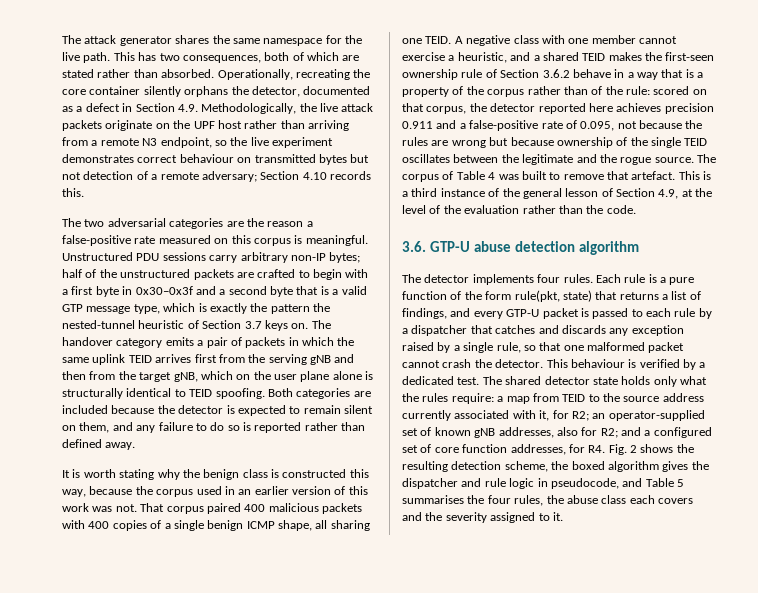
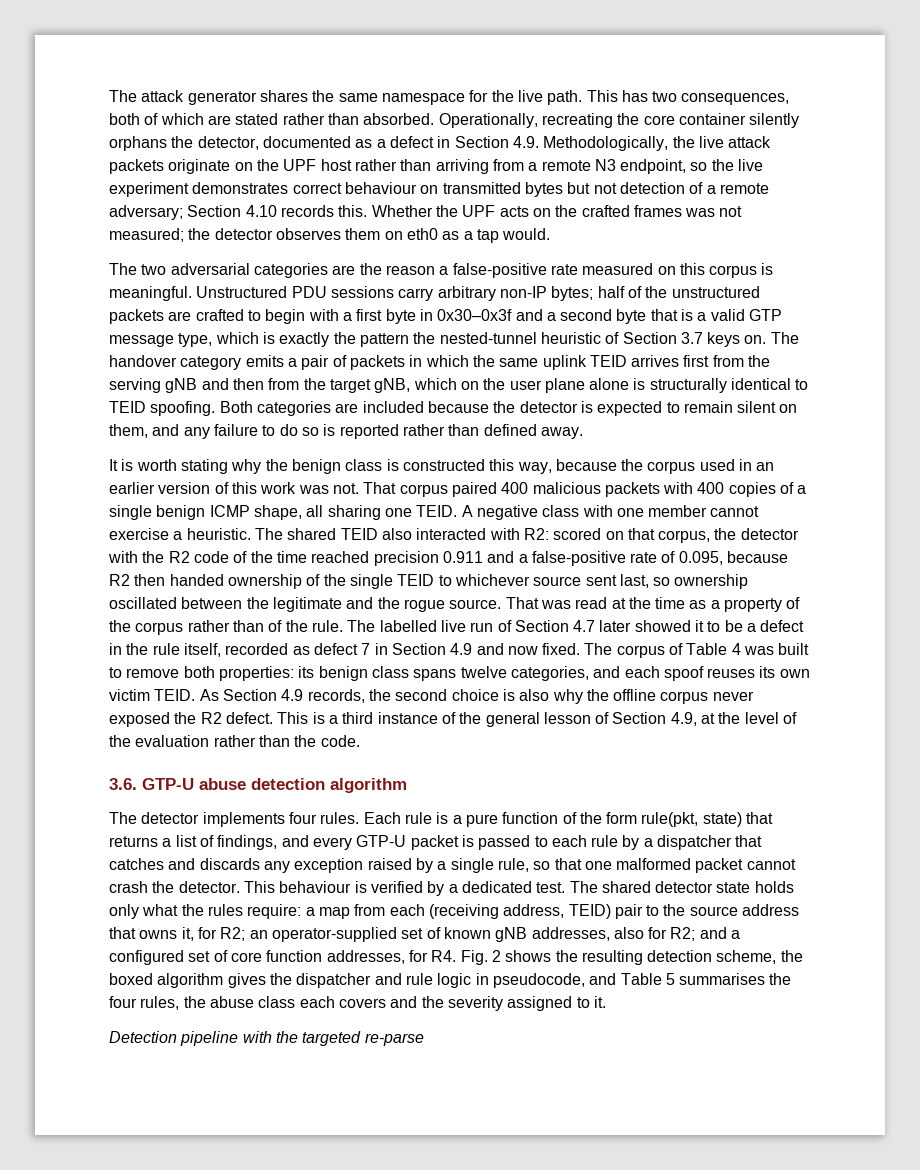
+ Whether the UPF acts on the crafted frames was not measured; the detector observes them on eth0 as a tap would.
- A negative class with one member cannot exercise a heuristic, and a shared TEID makes the first-seen ownership rule of Section 3.6.2 behave in a way that is a property of the corpus rather than of the rule: scored on that corpus, the detector reported here achieves precision 0.911 and a false-positive rate of 0.095, not because the rules are wrong but because ownership of the single TEID oscillates between the legitimate and the rogue source.
+ A negative class with one member cannot exercise a heuristic. The shared TEID also interacted with R2: scored on that corpus, the detector with the R2 code of the time reached precision 0.911 and a false-positive rate of 0.095, because R2 then handed ownership of the single TEID to whichever source sent last, so ownership oscillated between the legitimate and the rogue source. That was read at the time as a property of the corpus rather than of the rule. The labelled live run of Section 4.7 later showed it to be a defect in the rule itself, recorded as defect 7 in Section 4.9 and now fixed.
- The corpus of Table 4 was built to remove that artefact.
+ The corpus of Table 4 was built to remove both properties: its benign class spans twelve categories, and each spoof reuses its own victim TEID. As Section 4.9 records, the second choice is also why the offline corpus never exposed the R2 defect.
- a map from TEID to the source address currently associated with it, for R2;
+ a map from each (receiving address, TEID) pair to the source address that owns it, for R2;
+ Detection pipeline with the targeted re-parse

